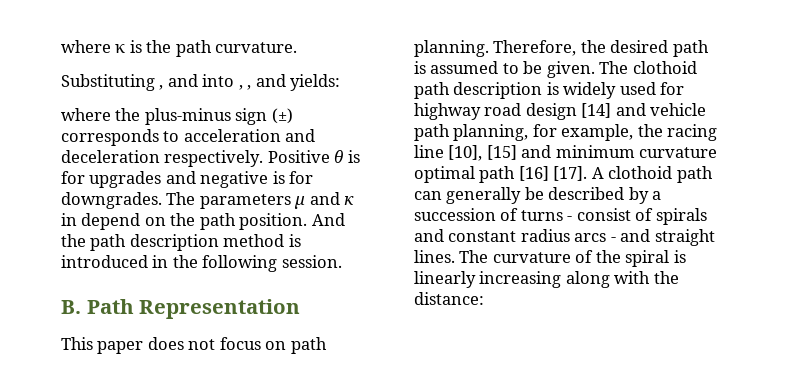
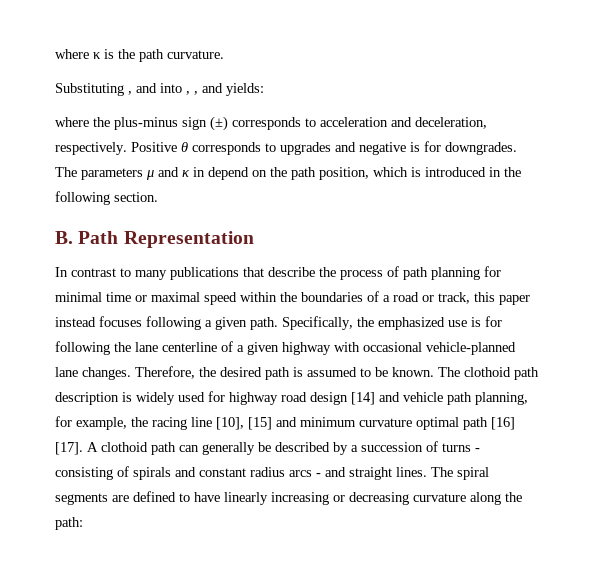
- where the plus-minus sign (±) corresponds to acceleration and deceleration respectively.
+ where the plus-minus sign (±) corresponds to acceleration and deceleration, respectively.
- Positive θ is for upgrades and negative is for downgrades.
+ Positive θ corresponds to upgrades and negative is for downgrades.
- The parameters μ and κ in depend on the path position. And the path description method is introduced in the following session.
+ The parameters μ and κ in depend on the path position, which is introduced in the following section.
- This paper does not focus on path planning.
+ In contrast to many publications that describe the process of path planning for minimal time or maximal speed within the boundaries of a road or track, this paper instead focuses following a given path. Specifically, the emphasized use is for following the lane centerline of a given highway with occasional vehicle-planned lane changes.
- Therefore, the desired path is assumed to be given.
+ Therefore, the desired path is assumed to be known.
- A clothoid path can generally be described by a succession of turns - consist of spirals and constant radius arcs - and straight lines.
+ A clothoid path can generally be described by a succession of turns - consisting of spirals and constant radius arcs - and straight lines.
- The curvature of the spiral is linearly increasing along with the distance:
+ The spiral segments are defined to have linearly increasing or decreasing curvature along the path:

